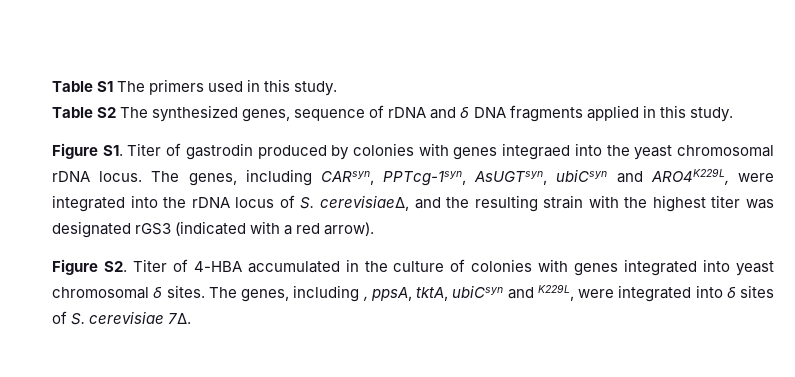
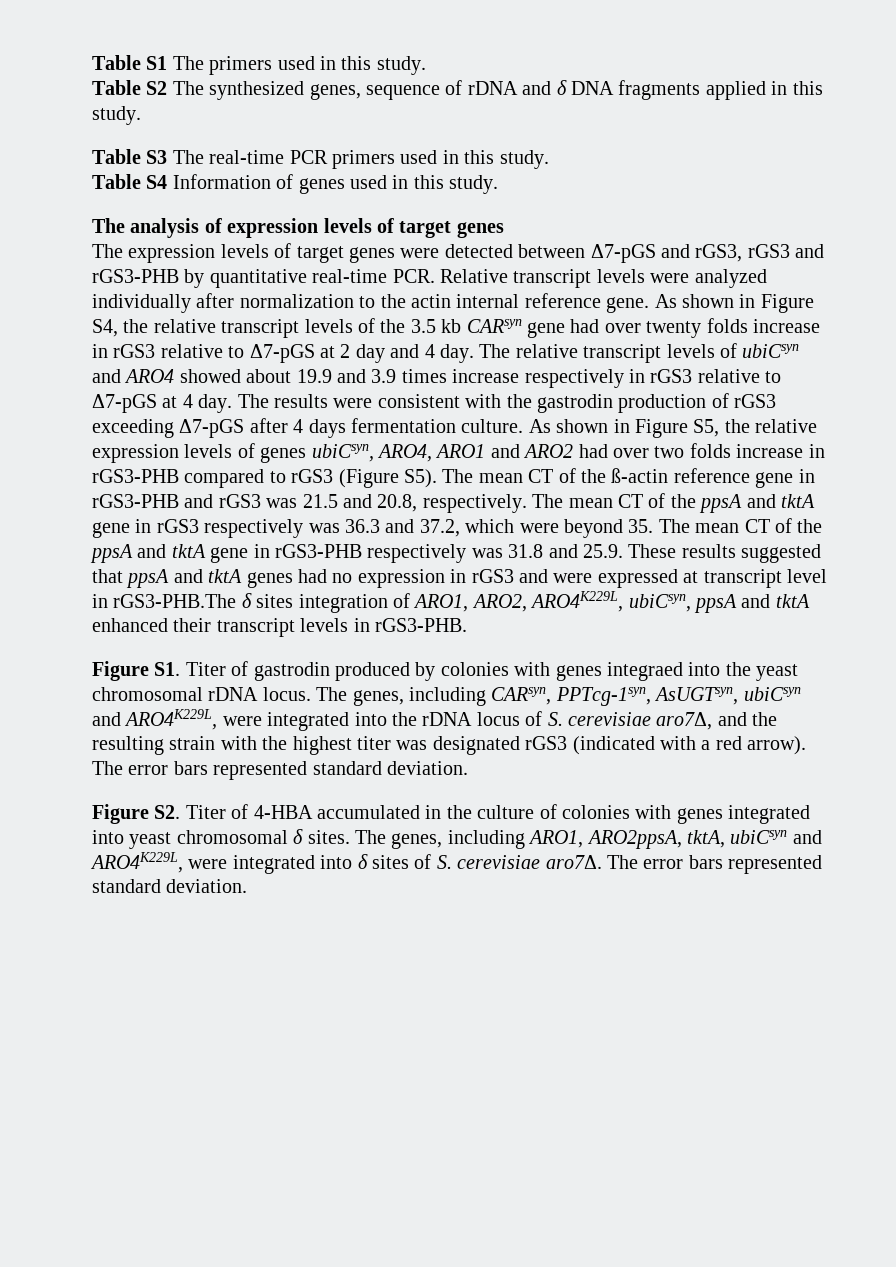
+ Table S3 The real-time PCR primers used in this study.
+ Table S4 Information of genes used in this study.
+ The analysis of expression levels of target genes
+ The expression levels of target genes were detected between Δ7-pGS and rGS3, rGS3 and rGS3-PHB by quantitative real-time PCR. Relative transcript levels were analyzed individually after normalization to the actin internal reference gene. As shown in Figure S4, the relative transcript levels of the 3.5 kb CARsyn gene had over twenty folds increase in rGS3 relative to Δ7-pGS at 2 day and 4 day. The relative transcript levels of ubiCsyn and ARO4 showed about 19.9 and 3.9 times increase respectively in rGS3 relative to Δ7-pGS at 4 day. The results were consistent with the gastrodin production of rGS3 exceeding Δ7-pGS after 4 days fermentation culture. As shown in Figure S5, the relative expression levels of genes ubiCsyn, ARO4, ARO1 and ARO2 had over two folds increase in rGS3-PHB compared to rGS3 (Figure S5). The mean CT of the ß-actin reference gene in rGS3-PHB and rGS3 was 21.5 and 20.8, respectively. The mean CT of the ppsA and tktA gene in rGS3 respectively was 36.3 and 37.2, which were beyond 35. The mean CT of the ppsA and tktA gene in rGS3-PHB respectively was 31.8 and 25.9. These results suggested that ppsA and tktA genes had no expression in rGS3 and were expressed at transcript level in rGS3-PHB.The δ sites integration of ARO1, ARO2, ARO4K229L, ubiCsyn, ppsA and tktA enhanced their transcript levels in rGS3-PHB.
- The genes, including CARsyn, PPTcg-1syn, AsUGTsyn, ubiCsyn and ARO4K229L, were integrated into the rDNA locus of S. cerevisiaeΔ, and the resulting strain with the highest titer was designated rGS3 (indicated with a red arrow).
+ The genes, including CARsyn, PPTcg-1syn, AsUGTsyn, ubiCsyn and ARO4K229L, were integrated into the rDNA locus of S. cerevisiae aro7Δ, and the resulting strain with the highest titer was designated rGS3 (indicated with a red arrow). The error bars represented standard deviation.
- The genes, including , ppsA, tktA, ubiCsyn and K229L, were integrated into δ sites of S. cerevisiae 7Δ.
+ The genes, including ARO1, ARO2ppsA, tktA, ubiCsyn and ARO4K229L, were integrated into δ sites of S. cerevisiae aro7Δ. The error bars represented standard deviation.

